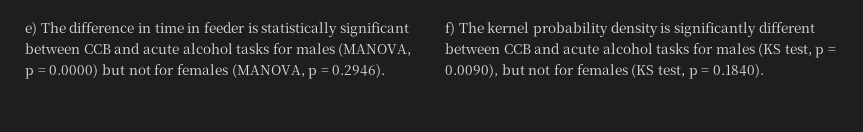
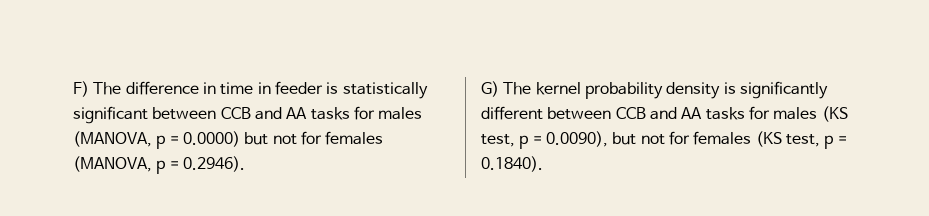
- e) The difference in time in feeder is statistically significant between CCB and acute alcohol tasks for males (MANOVA, p = 0.0000) but not for females (MANOVA, p = 0.2946).
+ F) The difference in time in feeder is statistically significant between CCB and AA tasks for males (MANOVA, p = 0.0000) but not for females (MANOVA, p = 0.2946).
- f) The kernel probability density is significantly different between CCB and acute alcohol tasks for males (KS test, p = 0.0090), but not for females (KS test, p = 0.1840).
+ G) The kernel probability density is significantly different between CCB and AA tasks for males (KS test, p = 0.0090), but not for females (KS test, p = 0.1840).

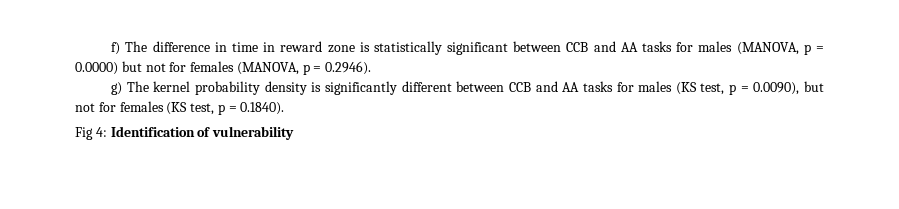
- F) The difference in time in feeder is statistically significant between CCB and AA tasks for males (MANOVA, p = 0.0000) but not for females (MANOVA, p = 0.2946).
+ f) The difference in time in reward zone is statistically significant between CCB and AA tasks for males (MANOVA, p = 0.0000) but not for females (MANOVA, p = 0.2946).
- G) The kernel probability density is significantly different between CCB and AA tasks for males (KS test, p = 0.0090), but not for females (KS test, p = 0.1840).
+ g) The kernel probability density is significantly different between CCB and AA tasks for males (KS test, p = 0.0090), but not for females (KS test, p = 0.1840).
+ Fig 4: Identification of vulnerability

